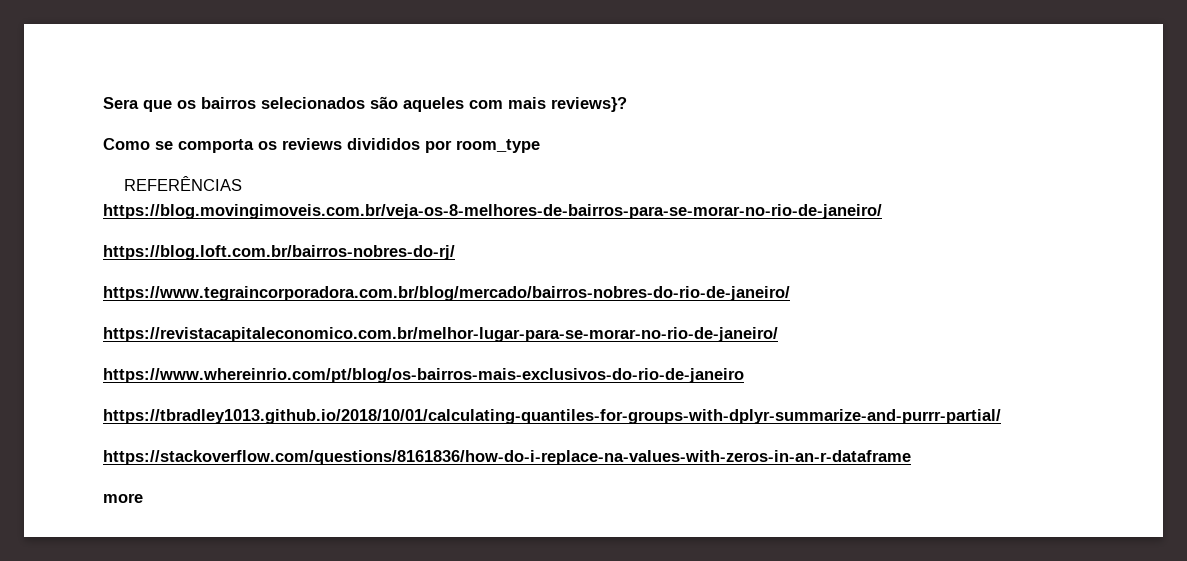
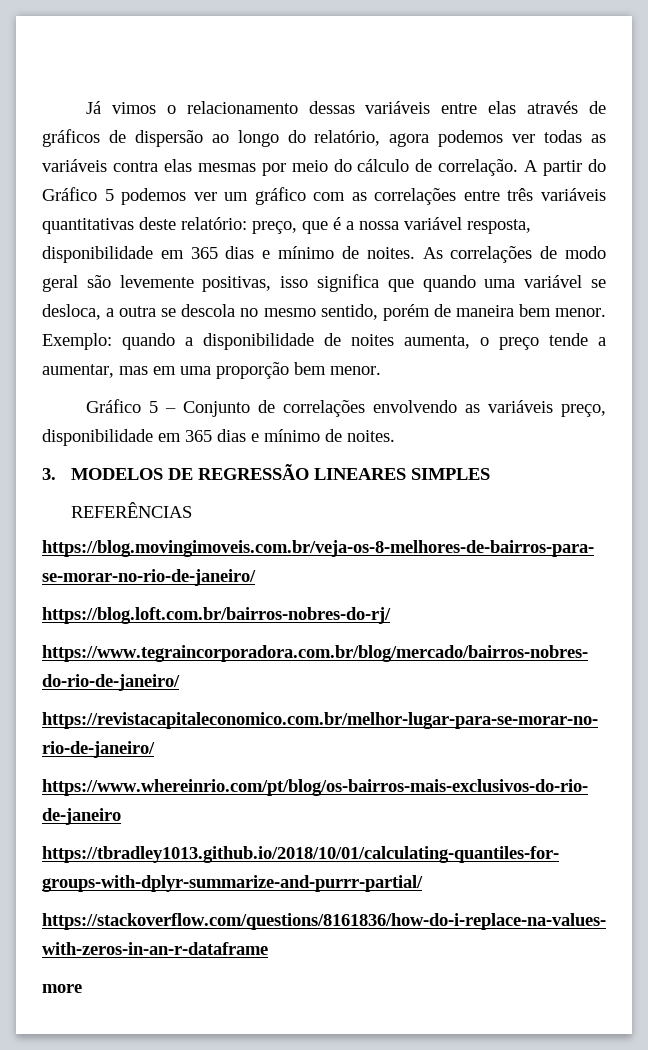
- Sera que os bairros selecionados são aqueles com mais reviews}?
- Como se comporta os reviews divididos por room_type
+ Já vimos o relacionamento dessas variáveis entre elas através de gráficos de dispersão ao longo do relatório, agora podemos ver todas as variáveis contra elas mesmas por meio do cálculo de correlação. A partir do Gráfico 5 podemos ver um gráfico com as correlações entre três variáveis quantitativas deste relatório: preço, que é a nossa variável resposta, disponibilidade em 365 dias e mínimo de noites. As correlações de modo geral são levemente positivas, isso significa que quando uma variável se desloca, a outra se descola no mesmo sentido, porém de maneira bem menor. Exemplo: quando a disponibilidade de noites aumenta, o preço tende a aumentar, mas em uma proporção bem menor.
+ Gráfico 5 – Conjunto de correlações envolvendo as variáveis preço, disponibilidade em 365 dias e mínimo de noites.
+ 3. MODELOS DE REGRESSÃO LINEARES SIMPLES

